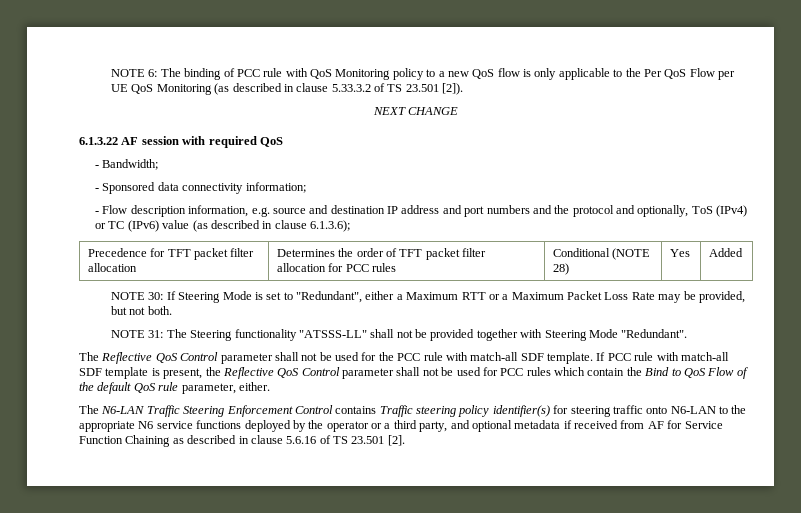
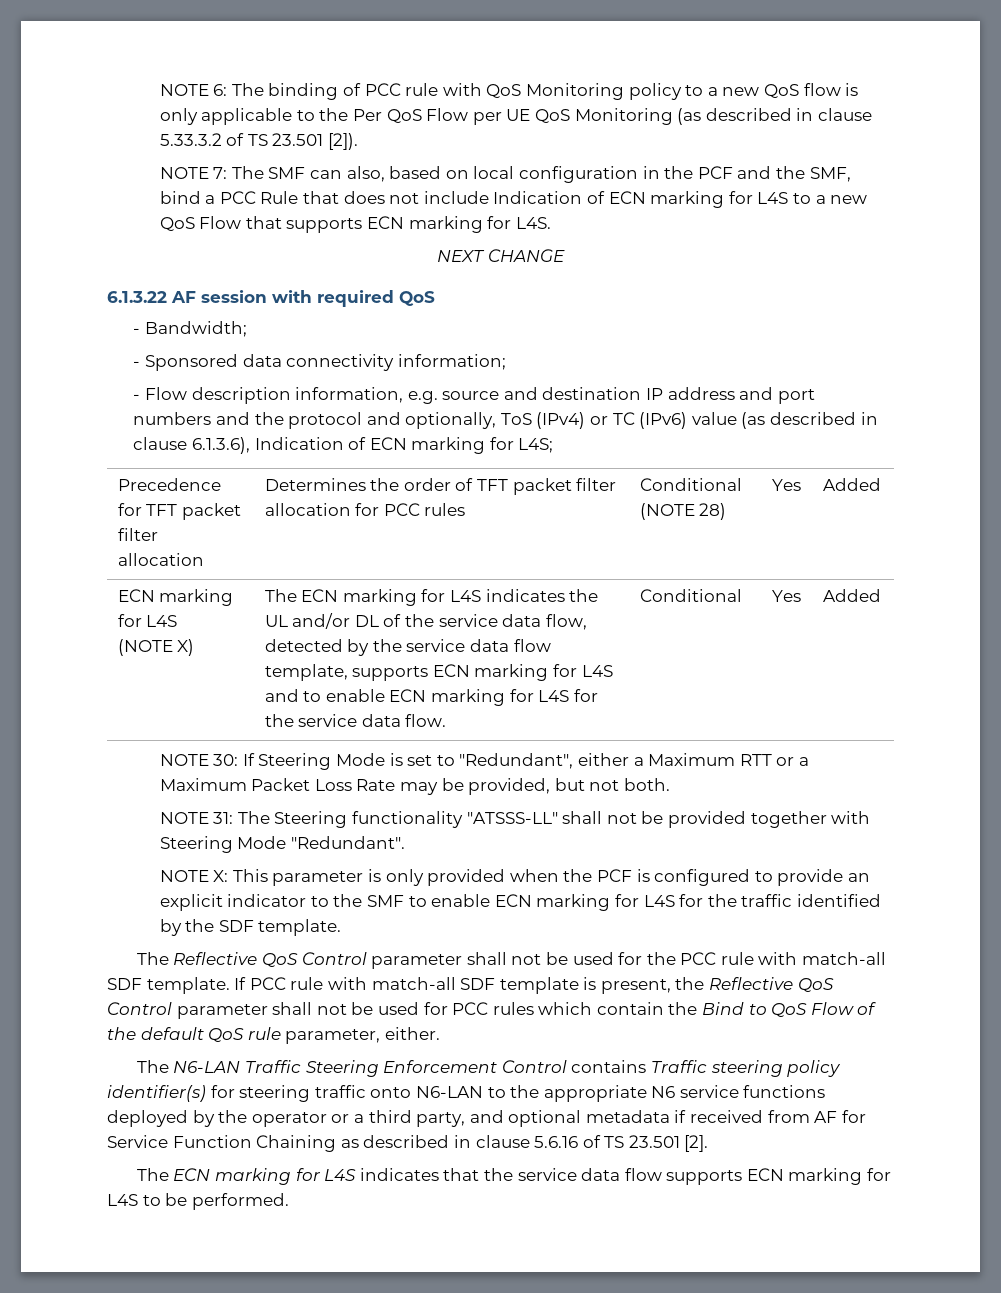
+ NOTE 7: The SMF can also, based on local configuration in the PCF and the SMF, bind a PCC Rule that does not include Indication of ECN marking for L4S to a new QoS Flow that supports ECN marking for L4S.
- - Flow description information, e.g. source and destination IP address and port numbers and the protocol and optionally, ToS (IPv4) or TC (IPv6) value (as described in clause 6.1.3.6);
+ - Flow description information, e.g. source and destination IP address and port numbers and the protocol and optionally, ToS (IPv4) or TC (IPv6) value (as described in clause 6.1.3.6), Indication of ECN marking for L4S;
  Precedence for TFT packet filter allocation | Determines the order of TFT packet filter allocation for PCC rules | Conditional (NOTE 28) | Yes | Added
+ ECN marking for L4S
+ (NOTE X) | The ECN marking for L4S indicates the UL and/or DL of the service data flow, detected by the service data flow template, supports ECN marking for L4S and to enable ECN marking for L4S for the service data flow. | Conditional | Yes | Added
+ NOTE X: This parameter is only provided when the PCF is configured to provide an explicit indicator to the SMF to enable ECN marking for L4S for the traffic identified by the SDF template.
+ The ECN marking for L4S indicates that the service data flow supports ECN marking for L4S to be performed.

